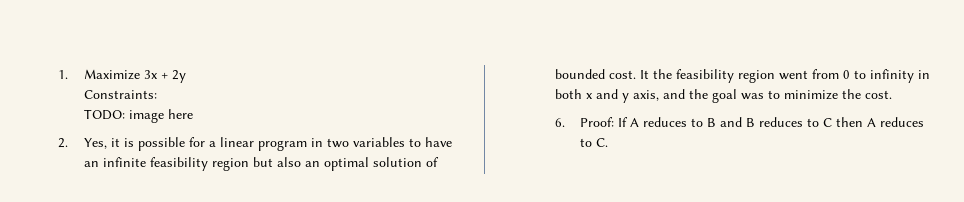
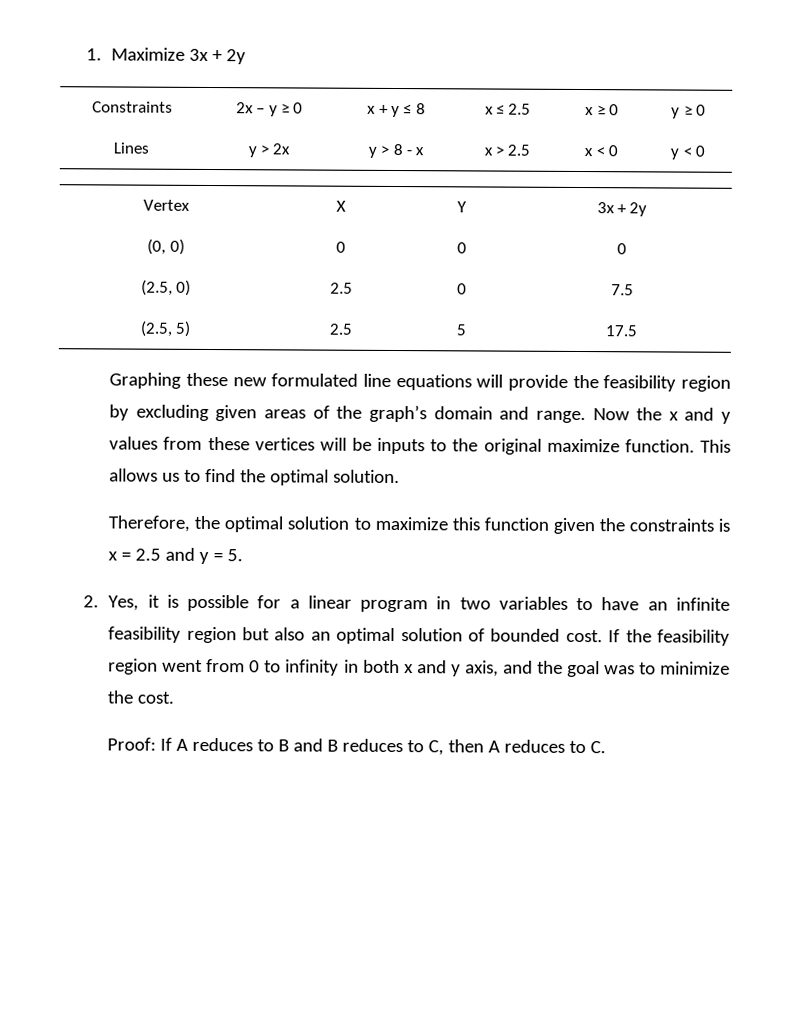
- Constraints:
- TODO: image here
+ Constraints | 2x – y ≥ 0 | x + y ≤ 8 | x ≤ 2.5 | x ≥ 0 | y ≥ 0
+ Lines | y > 2x | y > 8 - x | x > 2.5 | x < 0 | y < 0
+ Vertex | X | Y | 3x + 2y
+ (0, 0) | 0 | 0 | 0
+ (2.5, 0) | 2.5 | 0 | 7.5
+ (2.5, 5) | 2.5 | 5 | 17.5
+ Graphing these new formulated line equations will provide the feasibility region by excluding given areas of the graph’s domain and range. Now the x and y values from these vertices will be inputs to the original maximize function. This allows us to find the optimal solution.
+ Therefore, the optimal solution to maximize this function given the constraints is x = 2.5 and y = 5.
- It the feasibility region went from 0 to infinity in both x and y axis, and the goal was to minimize the cost.
+ If the feasibility region went from 0 to infinity in both x and y axis, and the goal was to minimize the cost.
- 6. Proof: If A reduces to B and B reduces to C then A reduces to C.
+ Proof: If A reduces to B and B reduces to C, then A reduces to C.

